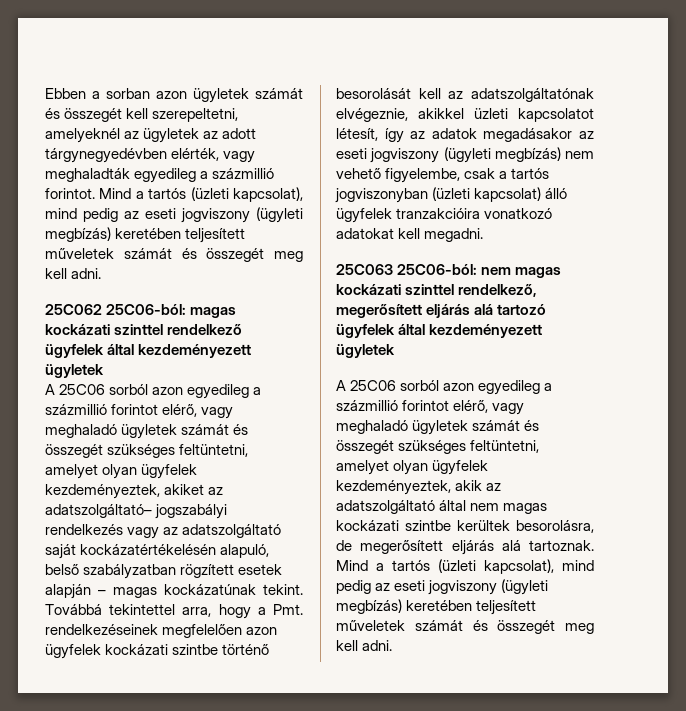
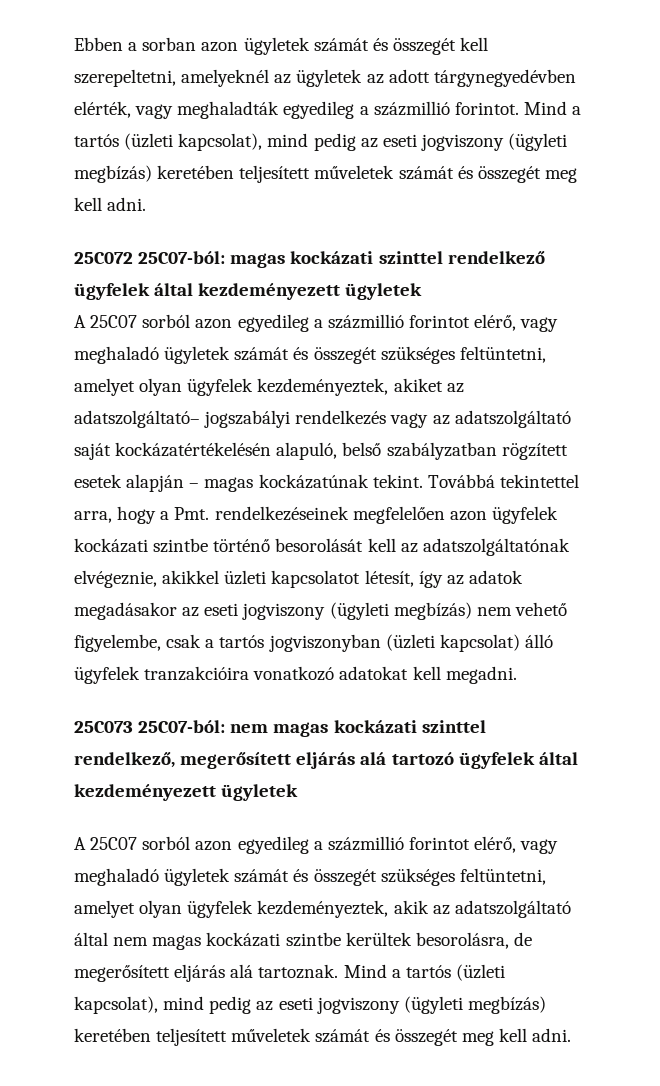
- 25C062 25C06-ból: magas kockázati szinttel rendelkező ügyfelek által kezdeményezett ügyletek
+ 25C072 25C07-ból: magas kockázati szinttel rendelkező ügyfelek által kezdeményezett ügyletek
- A 25C06 sorból azon egyedileg a százmillió forintot elérő, vagy meghaladó ügyletek számát és összegét szükséges feltüntetni, amelyet olyan ügyfelek kezdeményeztek, akiket az adatszolgáltató– jogszabályi rendelkezés vagy az adatszolgáltató saját kockázatértékelésén alapuló, belső szabályzatban rögzített esetek alapján – magas kockázatúnak tekint.
+ A 25C07 sorból azon egyedileg a százmillió forintot elérő, vagy meghaladó ügyletek számát és összegét szükséges feltüntetni, amelyet olyan ügyfelek kezdeményeztek, akiket az adatszolgáltató– jogszabályi rendelkezés vagy az adatszolgáltató saját kockázatértékelésén alapuló, belső szabályzatban rögzített esetek alapján – magas kockázatúnak tekint.
- 25C063 25C06-ból: nem magas kockázati szinttel rendelkező, megerősített eljárás alá tartozó ügyfelek által kezdeményezett ügyletek
+ 25C073 25C07-ból: nem magas kockázati szinttel rendelkező, megerősített eljárás alá tartozó ügyfelek által kezdeményezett ügyletek
- A 25C06 sorból azon egyedileg a százmillió forintot elérő, vagy meghaladó ügyletek számát és összegét szükséges feltüntetni, amelyet olyan ügyfelek kezdeményeztek, akik az adatszolgáltató által nem magas kockázati szintbe kerültek besorolásra, de megerősített eljárás alá tartoznak.
+ A 25C07 sorból azon egyedileg a százmillió forintot elérő, vagy meghaladó ügyletek számát és összegét szükséges feltüntetni, amelyet olyan ügyfelek kezdeményeztek, akik az adatszolgáltató által nem magas kockázati szintbe kerültek besorolásra, de megerősített eljárás alá tartoznak.

